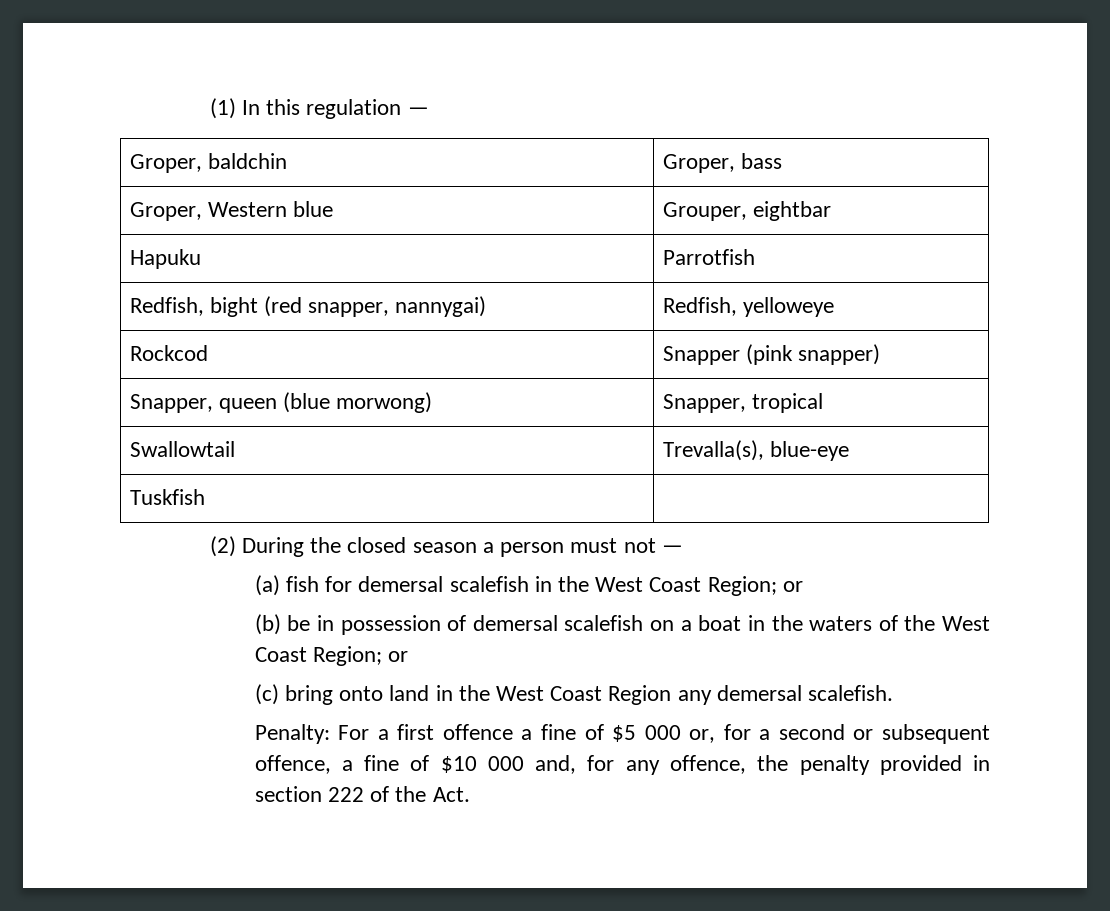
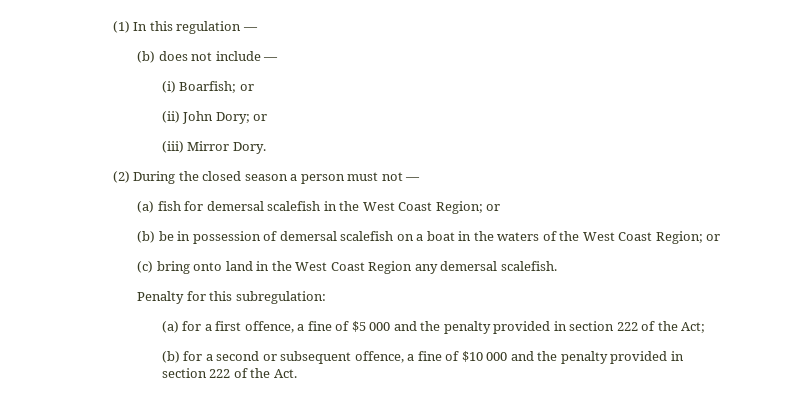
- Groper, baldchin | Groper, bass
- Groper, Western blue | Grouper, eightbar
- Hapuku | Parrotfish
- Redfish, bight (red snapper, nannygai) | Redfish, yelloweye
- Rockcod | Snapper (pink snapper)
- Snapper, queen (blue morwong) | Snapper, tropical
- Swallowtail | Trevalla(s), blue-eye
- Tuskfish |
+ (b) does not include —
+ (i) Boarfish; or
+ (ii) John Dory; or
+ (iii) Mirror Dory.
- Penalty: For a first offence a fine of $5 000 or, for a second or subsequent offence, a fine of $10 000 and, for any offence, the penalty provided in section 222 of the Act.
+ Penalty for this subregulation:
+ (a) for a first offence, a fine of $5 000 and the penalty provided in section 222 of the Act;
+ (b) for a second or subsequent offence, a fine of $10 000 and the penalty provided in section 222 of the Act.

